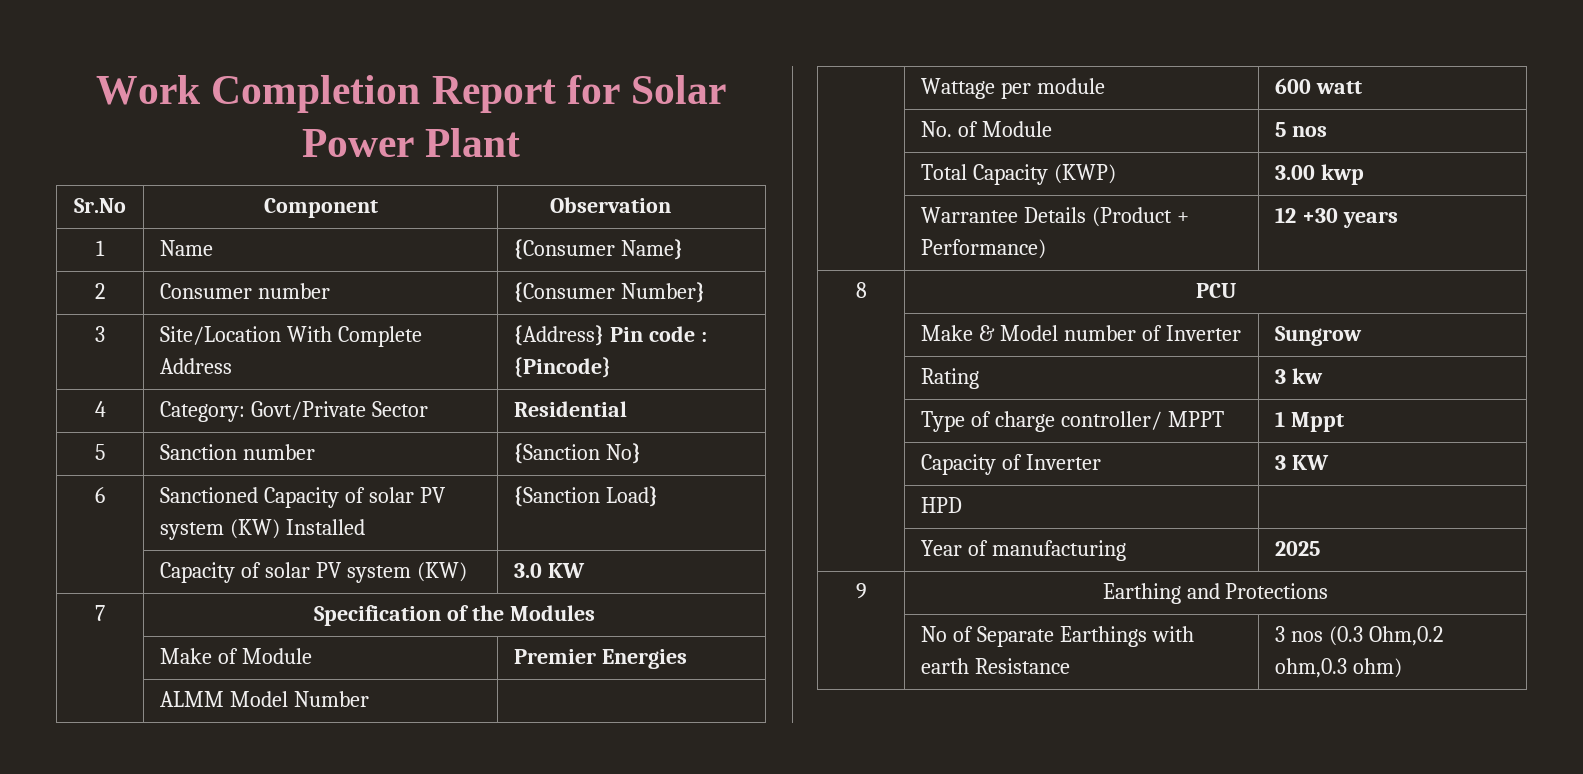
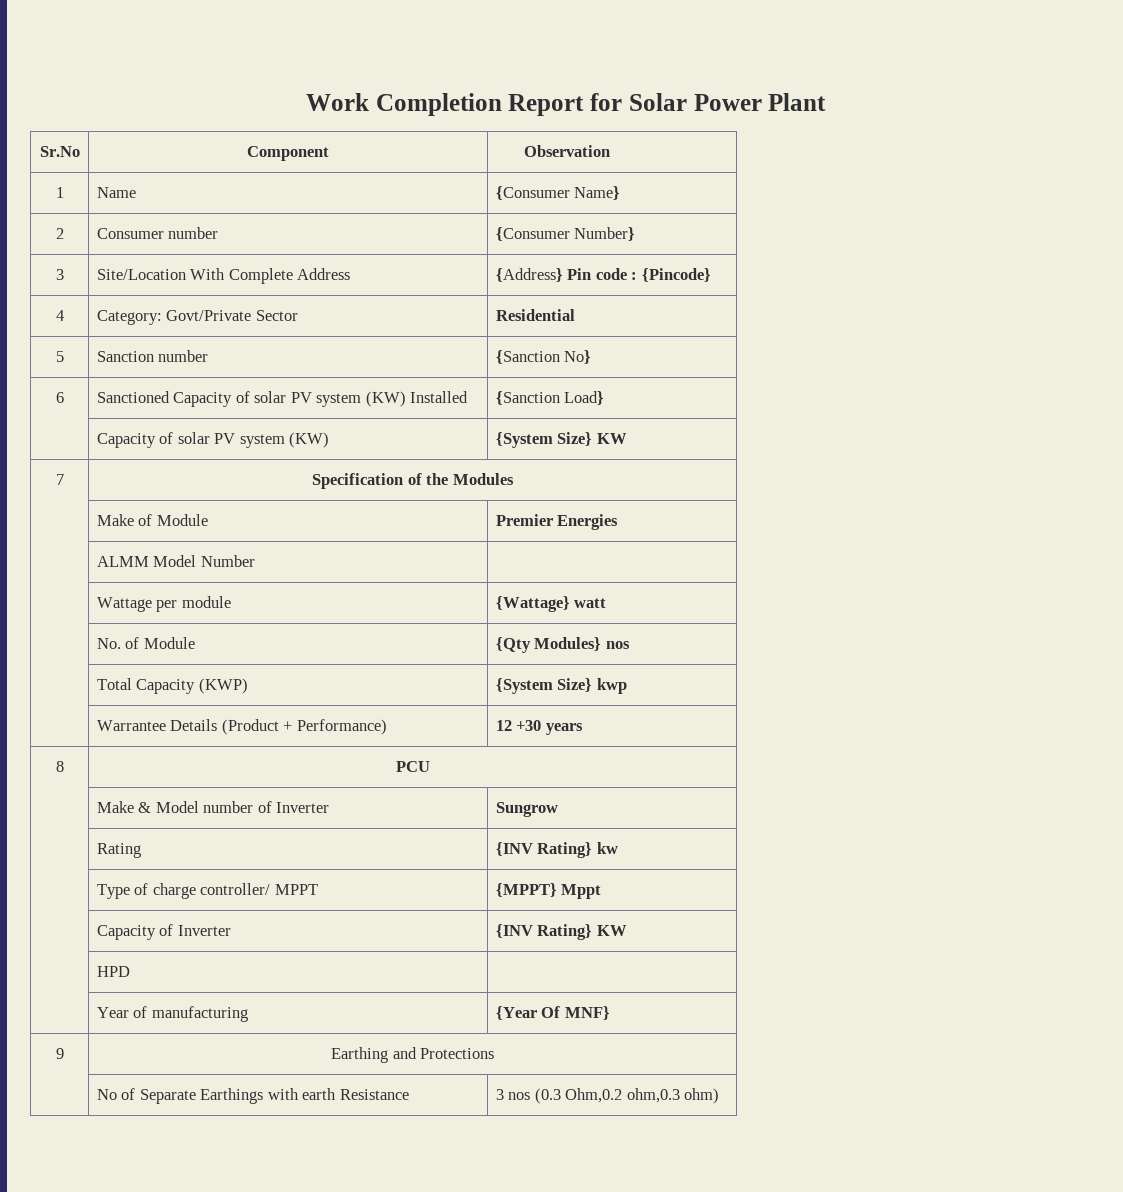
- | Capacity of solar PV system (KW) | 3.0 KW
+ | Capacity of solar PV system (KW) | {System Size} KW
- | Wattage per module | 600 watt
+ | Wattage per module | {Wattage} watt
- | No. of Module | 5 nos
+ | No. of Module | {Qty Modules} nos
- | Total Capacity (KWP) | 3.00 kwp
+ | Total Capacity (KWP) | {System Size} kwp
- | Rating | 3 kw
+ | Rating | {INV Rating} kw
- | Type of charge controller/ MPPT | 1 Mppt
+ | Type of charge controller/ MPPT | {MPPT} Mppt
- | Capacity of Inverter | 3 KW
+ | Capacity of Inverter | {INV Rating} KW
- | Year of manufacturing | 2025
+ | Year of manufacturing | {Year Of MNF}

